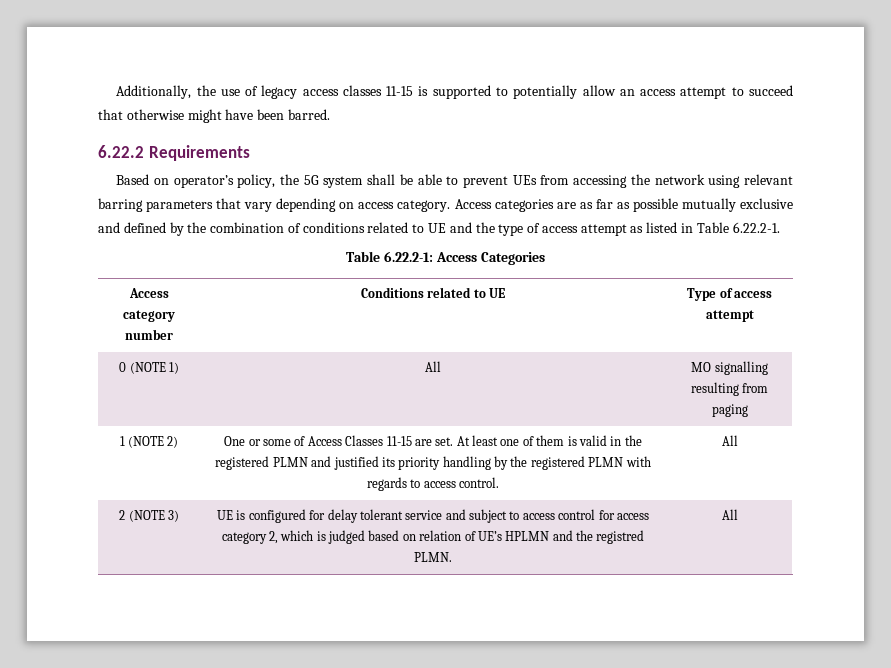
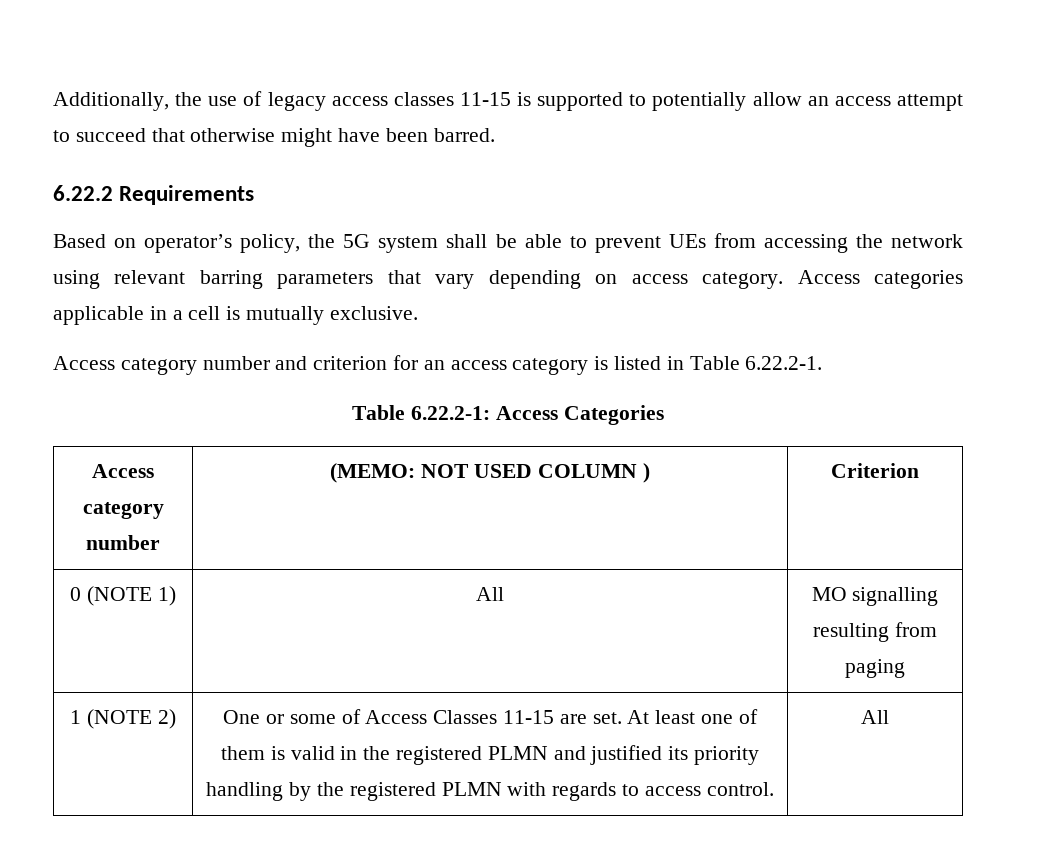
- Access categories are as far as possible mutually exclusive and defined by the combination of conditions related to UE and the type of access attempt as listed in Table 6.22.2-1.
+ Access categories applicable in a cell is mutually exclusive.
+ Access category number and criterion for an access category is listed in Table 6.22.2-1.
- Access category number | Conditions related to UE | Type of access attempt
+ Access category number | (MEMO: NOT USED COLUMN ) | Criterion
- 2 (NOTE 3) | UE is configured for delay tolerant service and subject to access control for access category 2, which is judged based on relation of UE’s HPLMN and the registred PLMN. | All

